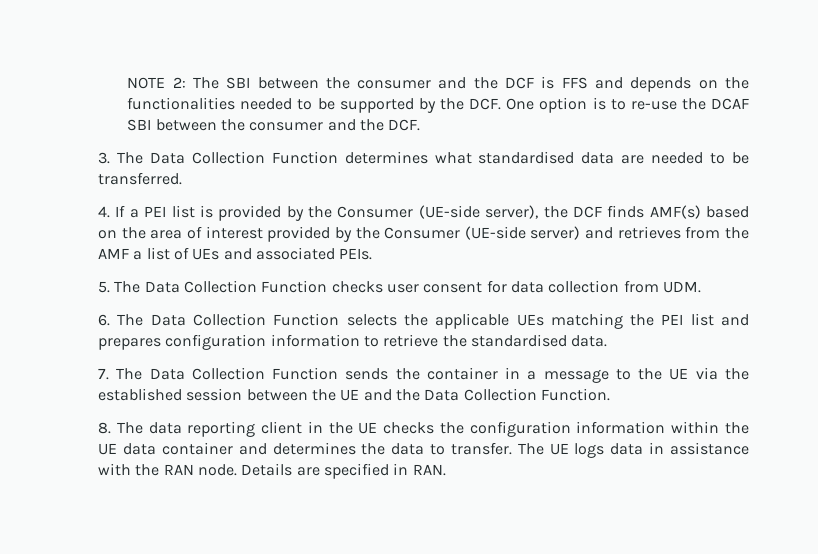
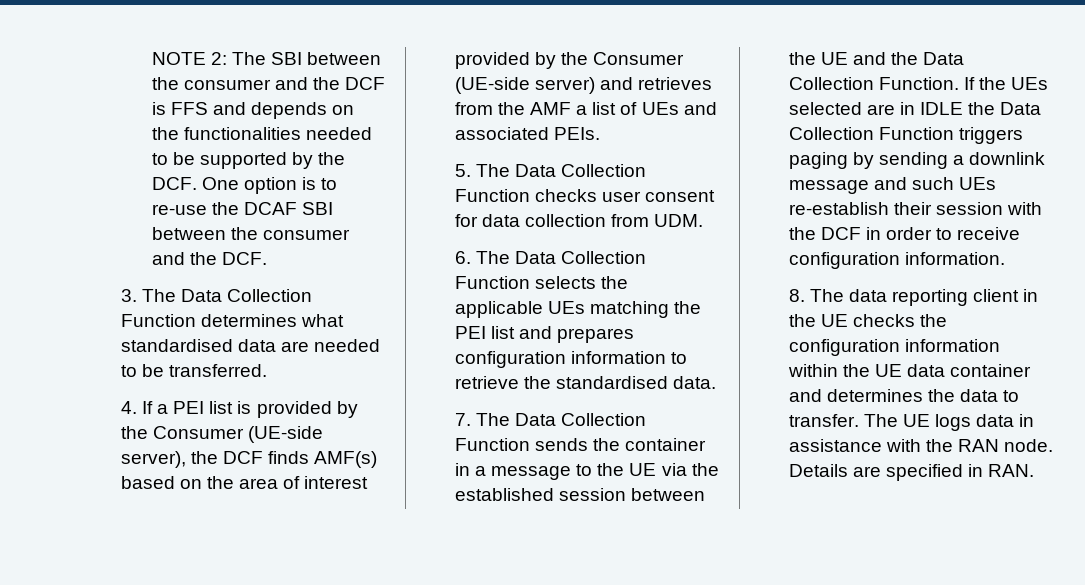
+ If the UEs selected are in IDLE the Data Collection Function triggers paging by sending a downlink message and such UEs re-establish their session with the DCF in order to receive configuration information.

